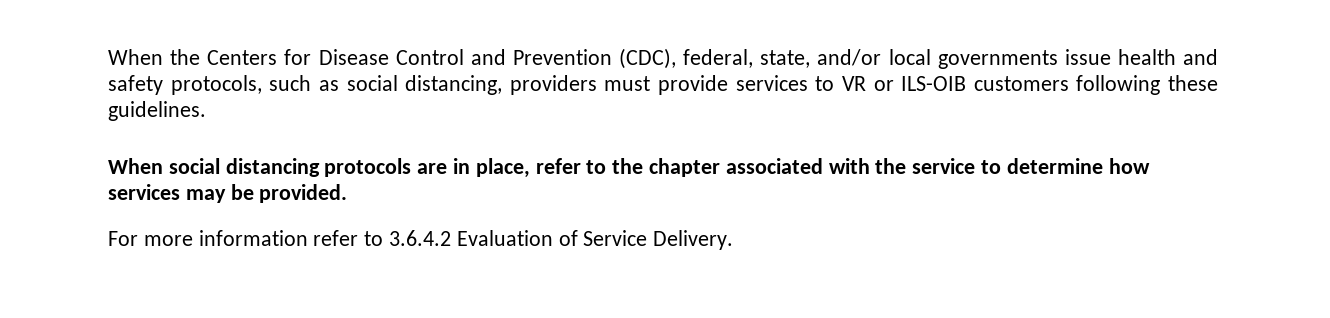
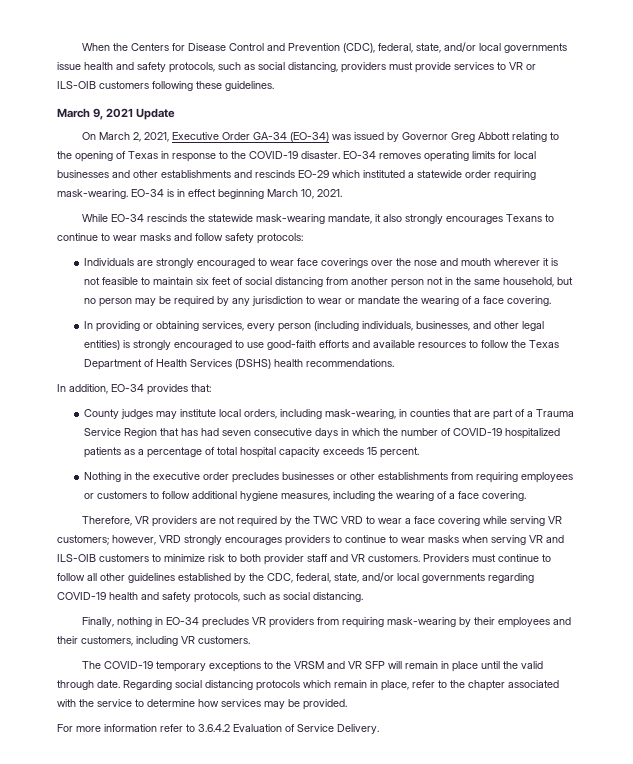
- When social distancing protocols are in place, refer to the chapter associated with the service to determine how services may be provided.
+ March 9, 2021 Update
+ On March 2, 2021, Executive Order GA-34 (EO-34) was issued by Governor Greg Abbott relating to the opening of Texas in response to the COVID-19 disaster. EO-34 removes operating limits for local businesses and other establishments and rescinds EO-29 which instituted a statewide order requiring mask-wearing. EO-34 is in effect beginning March 10, 2021.
+ While EO-34 rescinds the statewide mask-wearing mandate, it also strongly encourages Texans to continue to wear masks and follow safety protocols:
+ Individuals are strongly encouraged to wear face coverings over the nose and mouth wherever it is not feasible to maintain six feet of social distancing from another person not in the same household, but no person may be required by any jurisdiction to wear or mandate the wearing of a face covering.
+ In providing or obtaining services, every person (including individuals, businesses, and other legal entities) is strongly encouraged to use good-faith efforts and available resources to follow the Texas Department of Health Services (DSHS) health recommendations.
+ In addition, EO-34 provides that:
+ County judges may institute local orders, including mask-wearing, in counties that are part of a Trauma Service Region that has had seven consecutive days in which the number of COVID-19 hospitalized patients as a percentage of total hospital capacity exceeds 15 percent.
+ Nothing in the executive order precludes businesses or other establishments from requiring employees or customers to follow additional hygiene measures, including the wearing of a face covering.
+ Therefore, VR providers are not required by the TWC VRD to wear a face covering while serving VR customers; however, VRD strongly encourages providers to continue to wear masks when serving VR and ILS-OIB customers to minimize risk to both provider staff and VR customers. Providers must continue to follow all other guidelines established by the CDC, federal, state, and/or local governments regarding COVID-19 health and safety protocols, such as social distancing.
+ Finally, nothing in EO-34 precludes VR providers from requiring mask-wearing by their employees and their customers, including VR customers.
+ The COVID-19 temporary exceptions to the VRSM and VR SFP will remain in place until the valid through date. Regarding social distancing protocols which remain in place, refer to the chapter associated with the service to determine how services may be provided.

